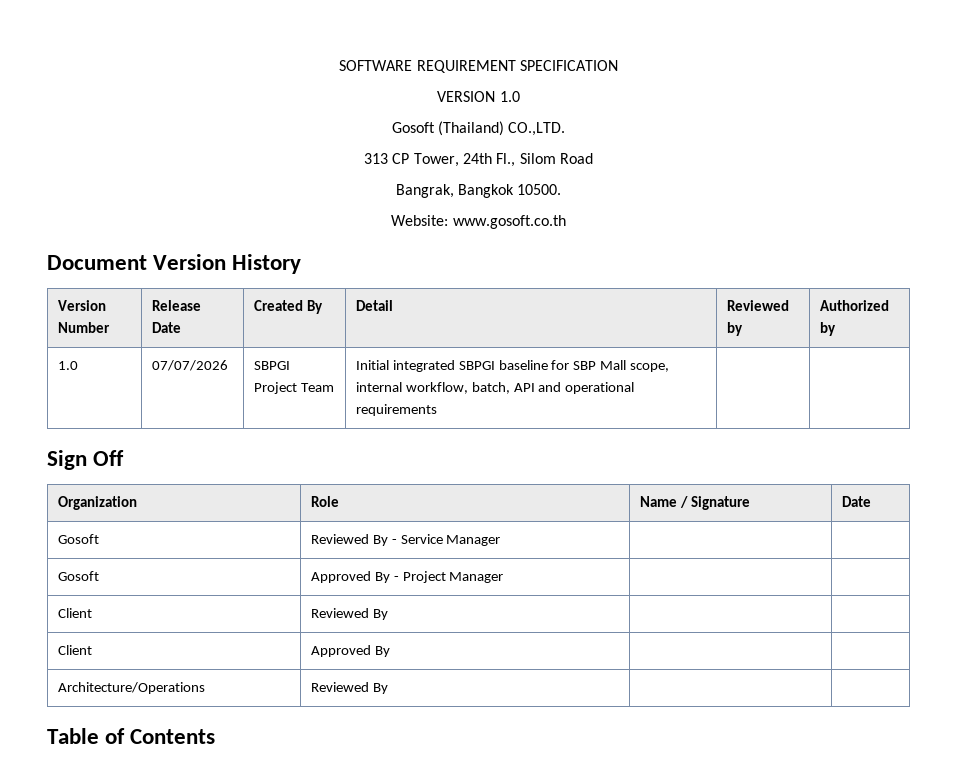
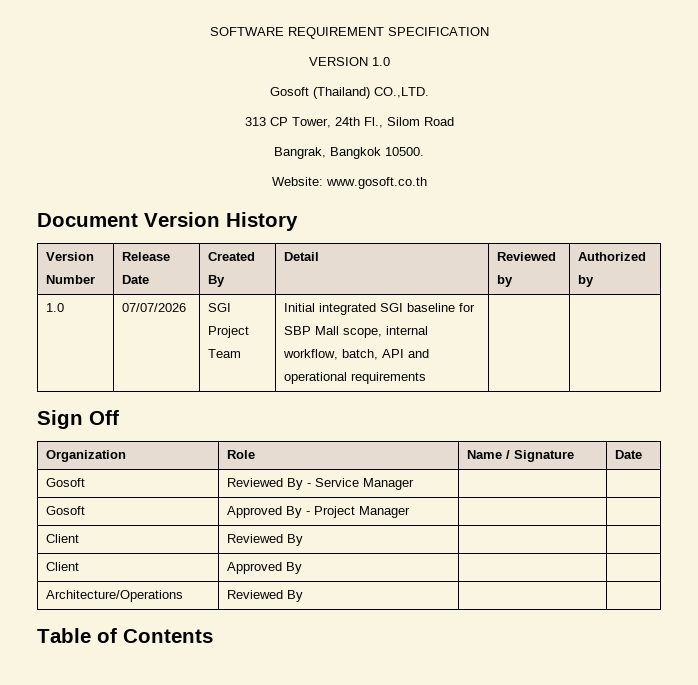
- 1.0 | 07/07/2026 | SBPGI Project Team | Initial integrated SBPGI baseline for SBP Mall scope, internal workflow, batch, API and operational requirements | |
+ 1.0 | 07/07/2026 | SGI Project Team | Initial integrated SGI baseline for SBP Mall scope, internal workflow, batch, API and operational requirements | |

